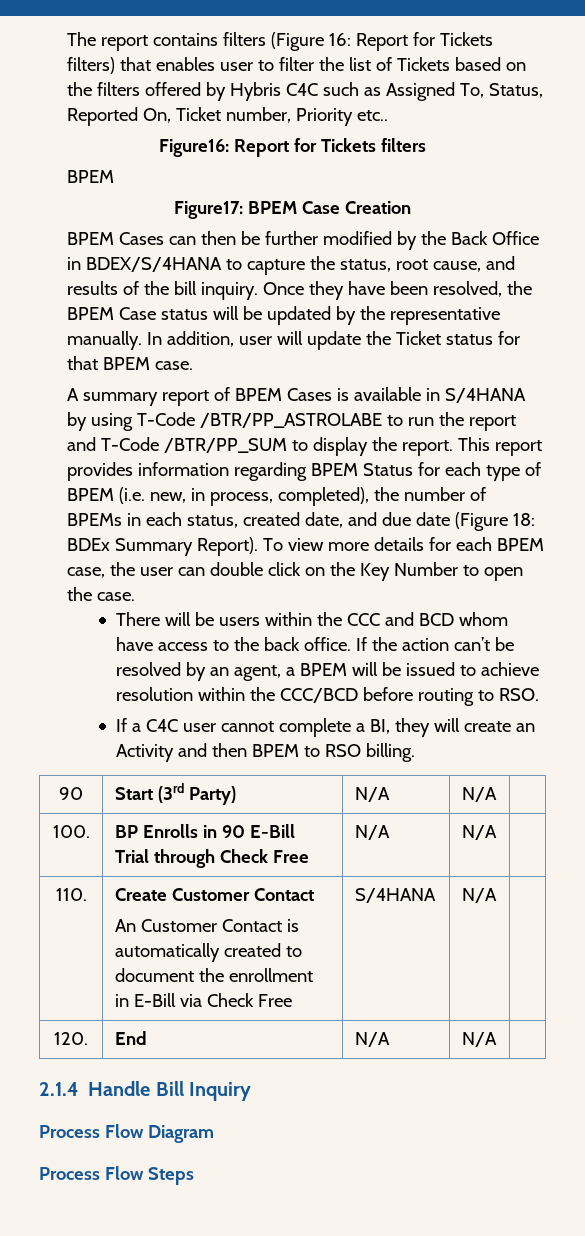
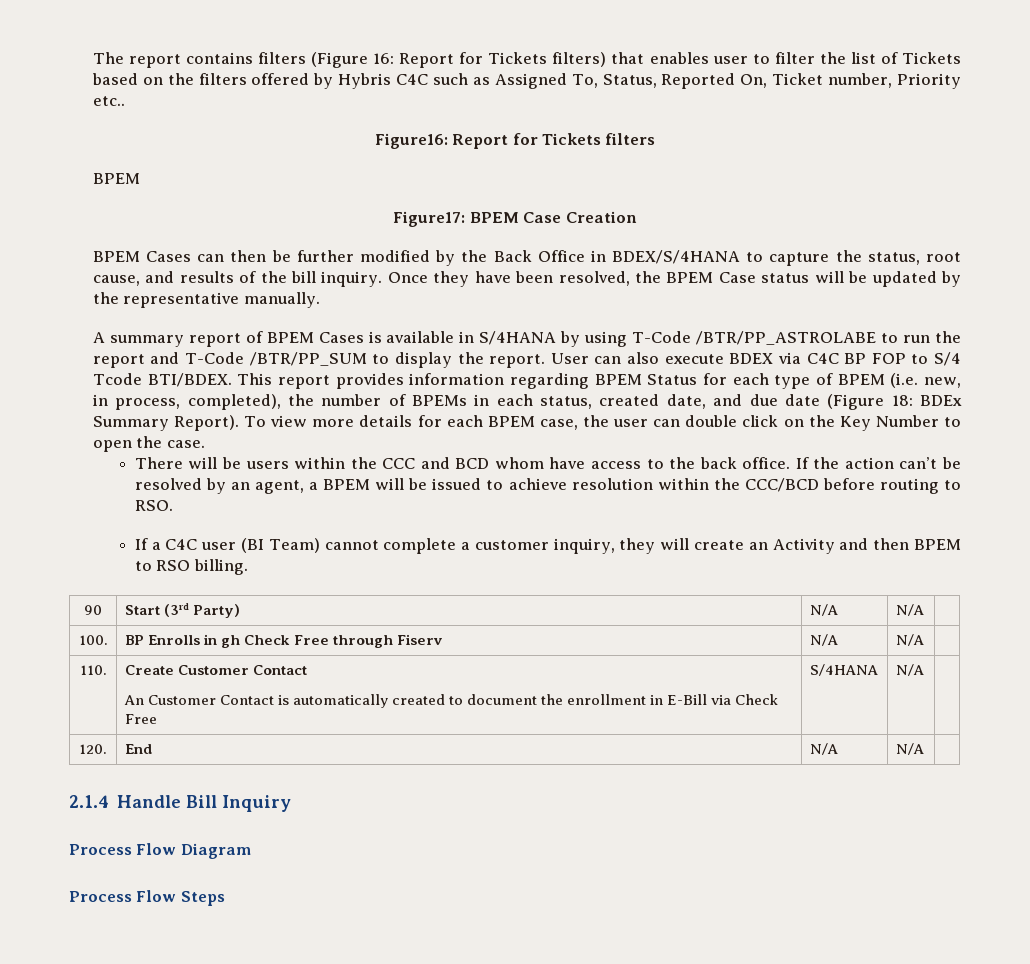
- In addition, user will update the Ticket status for that BPEM case.
+ User can also execute BDEX via C4C BP FOP to S/4 Tcode BTI/BDEX.
- If a C4C user cannot complete a BI, they will create an Activity and then BPEM to RSO billing.
+ If a C4C user (BI Team) cannot complete a customer inquiry, they will create an Activity and then BPEM to RSO billing.
- 100. | BP Enrolls in 90 E-Bill Trial through Check Free | N/A | N/A |
+ 100. | BP Enrolls in gh Check Free through Fiserv | N/A | N/A |

